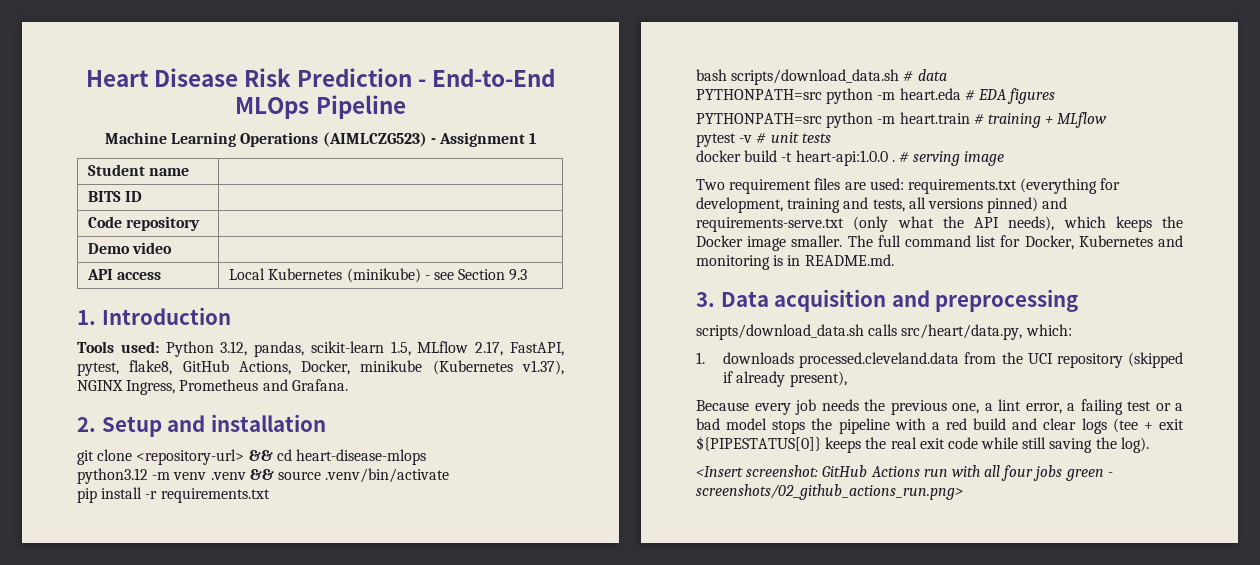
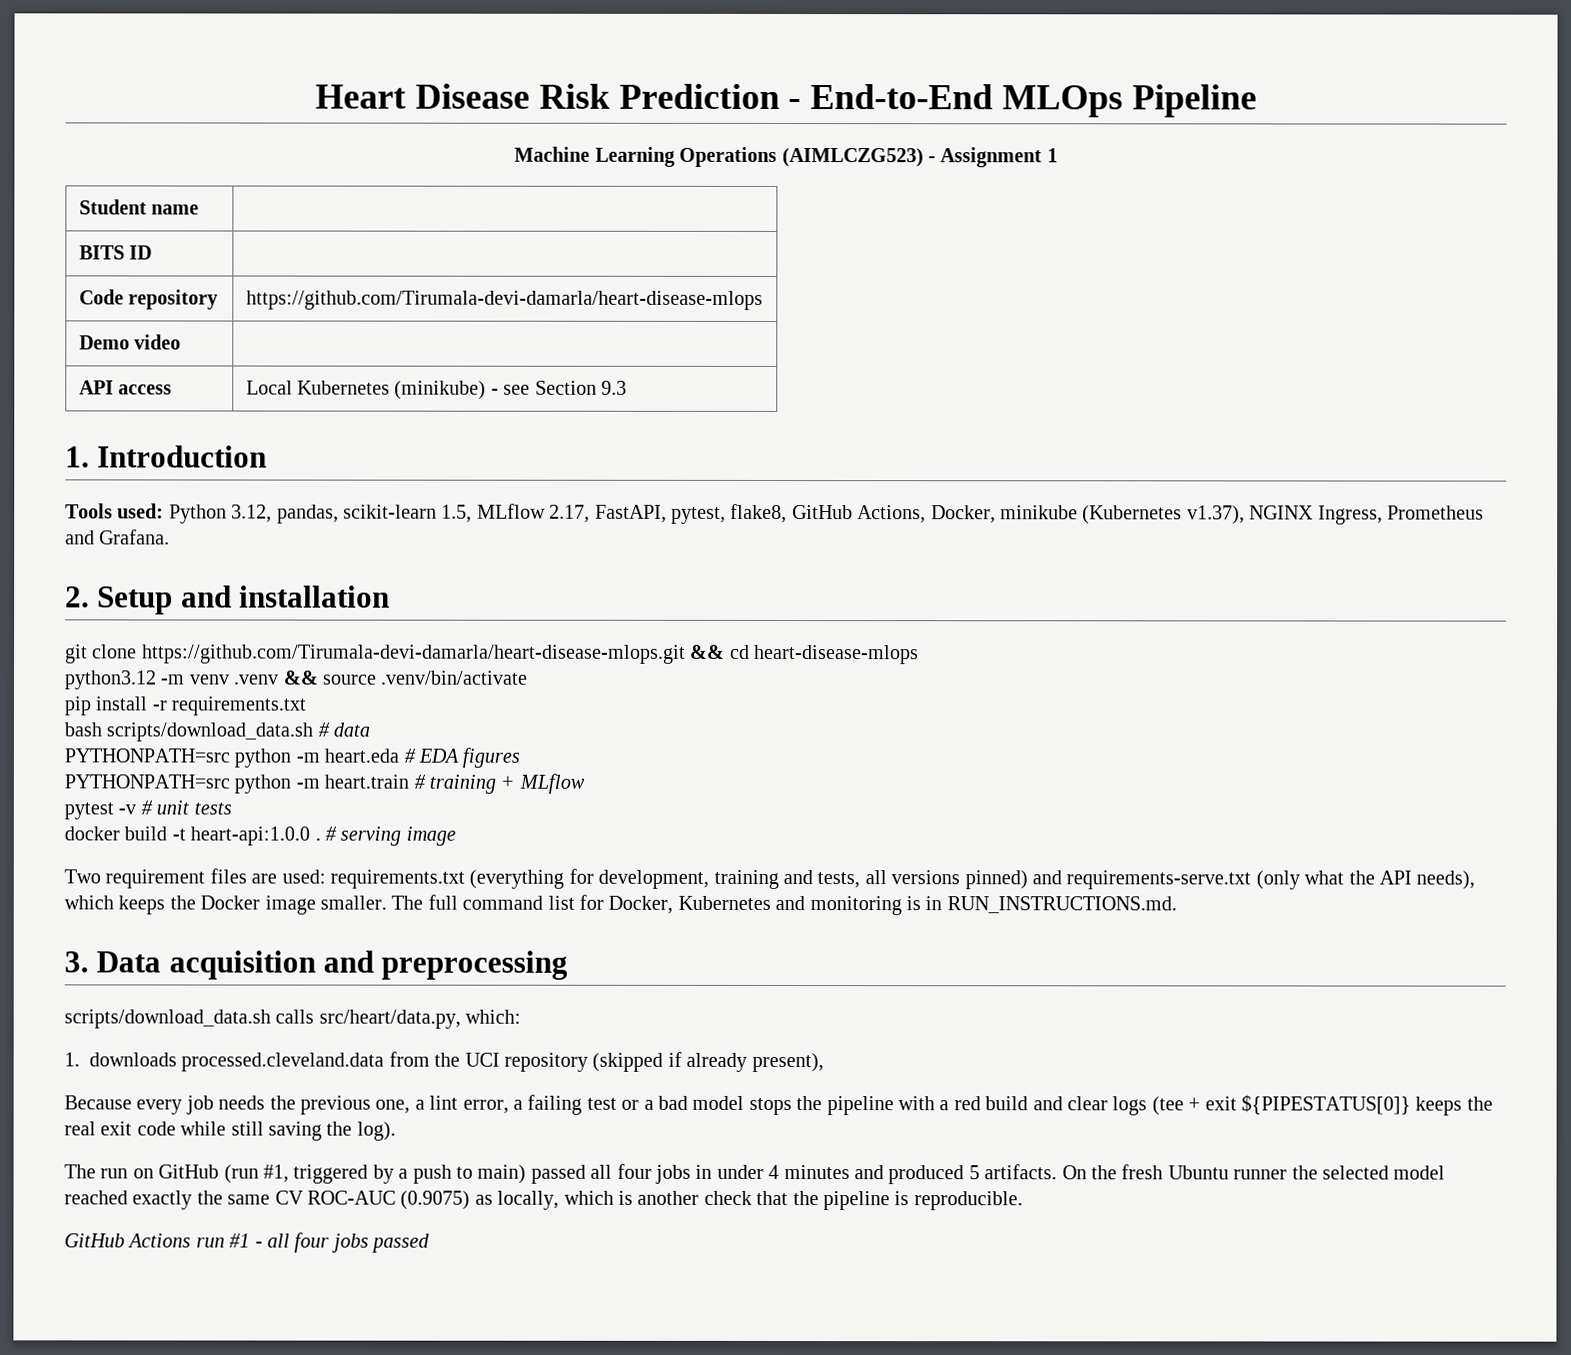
- Code repository |
+ Code repository | https://github.com/Tirumala-devi-damarla/heart-disease-mlops
- git clone <repository-url> && cd heart-disease-mlops
+ git clone https://github.com/Tirumala-devi-damarla/heart-disease-mlops.git && cd heart-disease-mlops
- The full command list for Docker, Kubernetes and monitoring is in README.md.
+ The full command list for Docker, Kubernetes and monitoring is in RUN_INSTRUCTIONS.md.
- <Insert screenshot: GitHub Actions run with all four jobs green - screenshots/02_github_actions_run.png>
+ The run on GitHub (run #1, triggered by a push to main) passed all four jobs in under 4 minutes and produced 5 artifacts. On the fresh Ubuntu runner the selected model reached exactly the same CV ROC-AUC (0.9075) as locally, which is another check that the pipeline is reproducible.
+ GitHub Actions run #1 - all four jobs passed

